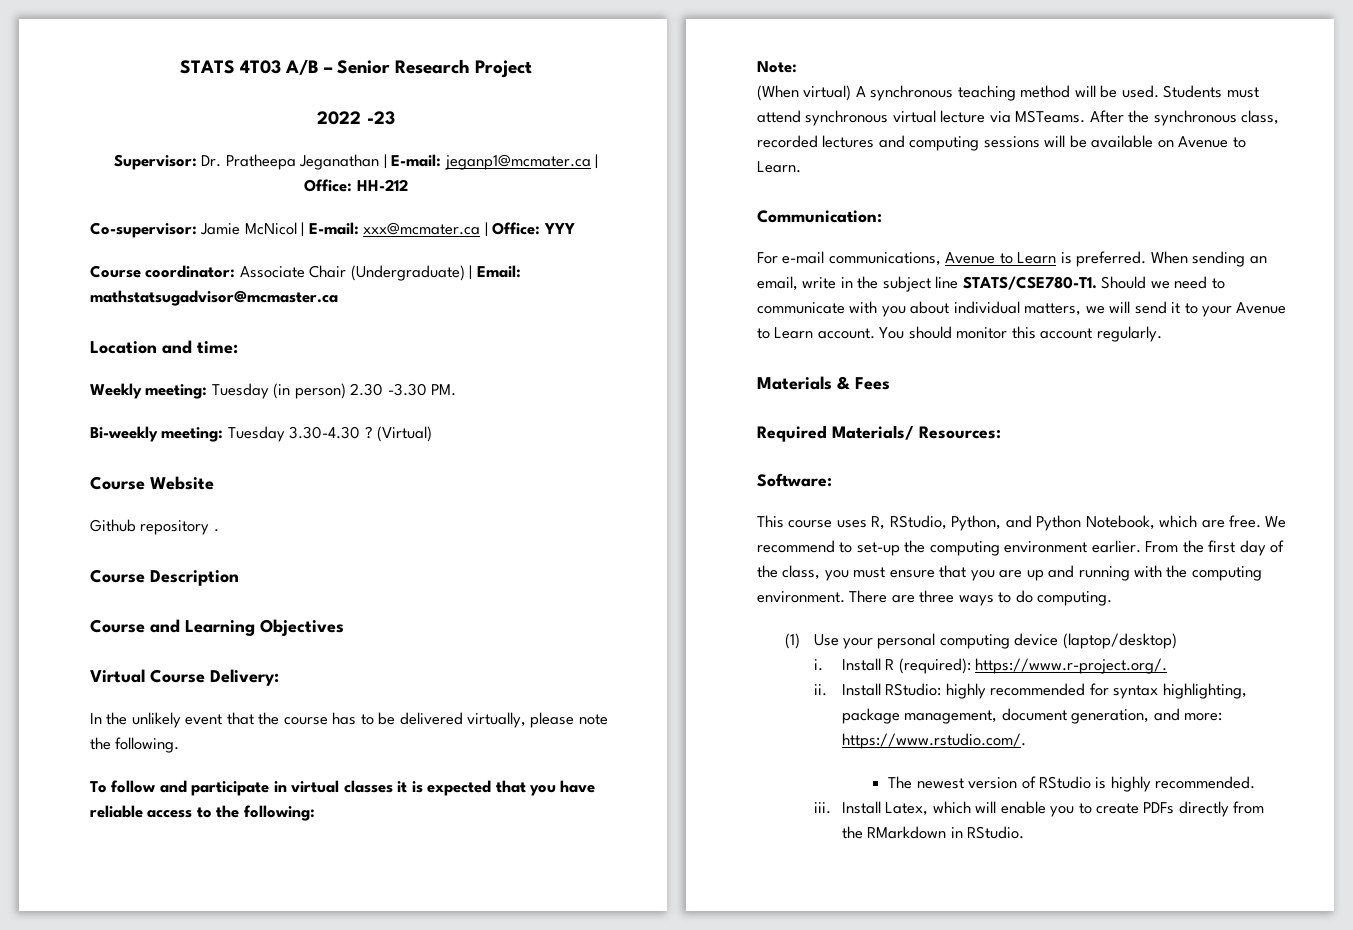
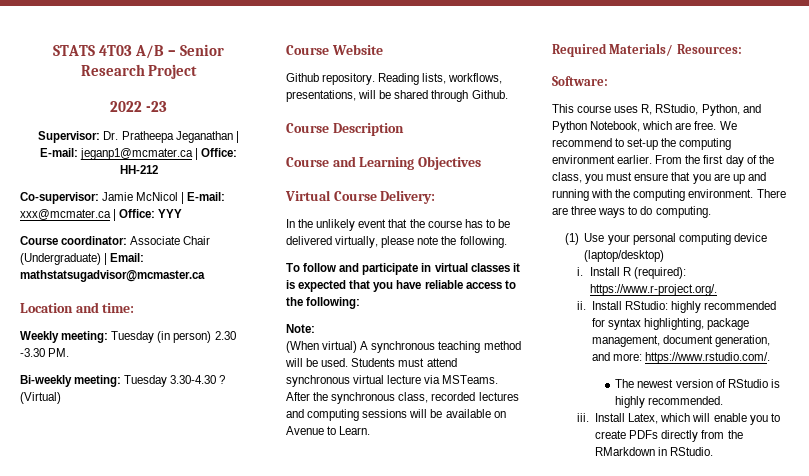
- Github repository .
+ Github repository. Reading lists, workflows, presentations, will be shared through Github.
- Communication:
- For e-mail communications, Avenue to Learn is preferred. When sending an email, write in the subject line STATS/CSE780-T1. Should we need to communicate with you about individual matters, we will send it to your Avenue to Learn account. You should monitor this account regularly.
- Materials & Fees

